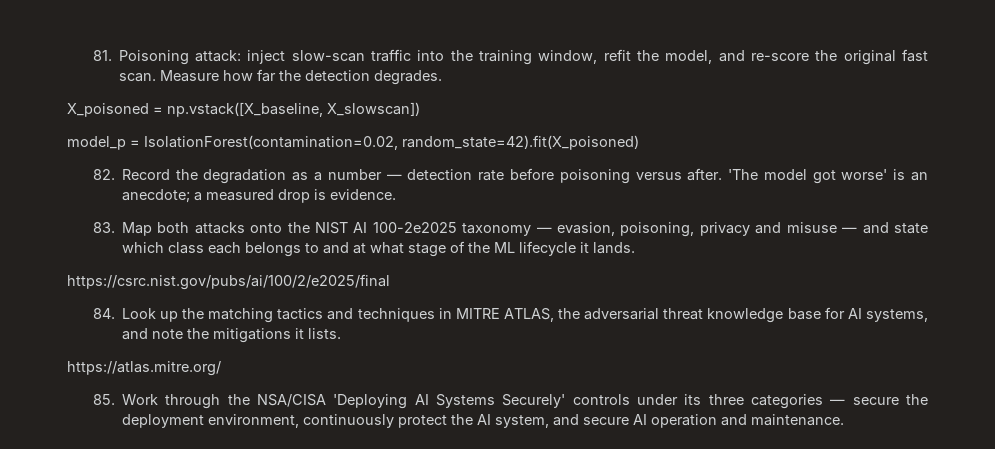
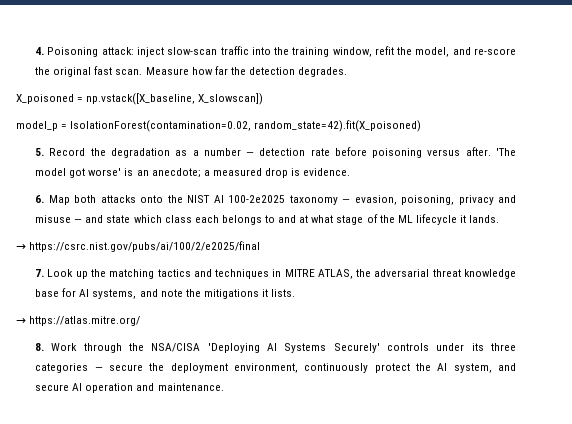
- 81. Poisoning attack: inject slow-scan traffic into the training window, refit the model, and re-score the original fast scan.
+ 4. Poisoning attack: inject slow-scan traffic into the training window, refit the model, and re-score the original fast scan.
- 82. Record the degradation as a number — detection rate before poisoning versus after.
+ 5. Record the degradation as a number — detection rate before poisoning versus after.
- 83. Map both attacks onto the NIST AI 100-2e2025 taxonomy — evasion, poisoning, privacy and misuse — and state which class each belongs to and at what stage of the ML lifecycle it lands.
+ 6. Map both attacks onto the NIST AI 100-2e2025 taxonomy — evasion, poisoning, privacy and misuse — and state which class each belongs to and at what stage of the ML lifecycle it lands.
- https://csrc.nist.gov/pubs/ai/100/2/e2025/final
+ → https://csrc.nist.gov/pubs/ai/100/2/e2025/final
- 84. Look up the matching tactics and techniques in MITRE ATLAS, the adversarial threat knowledge base for AI systems, and note the mitigations it lists.
+ 7. Look up the matching tactics and techniques in MITRE ATLAS, the adversarial threat knowledge base for AI systems, and note the mitigations it lists.
- https://atlas.mitre.org/
+ → https://atlas.mitre.org/
- 85. Work through the NSA/CISA 'Deploying AI Systems Securely' controls under its three categories — secure the deployment environment, continuously protect the AI system, and secure AI operation and maintenance.
+ 8. Work through the NSA/CISA 'Deploying AI Systems Securely' controls under its three categories — secure the deployment environment, continuously protect the AI system, and secure AI operation and maintenance.

